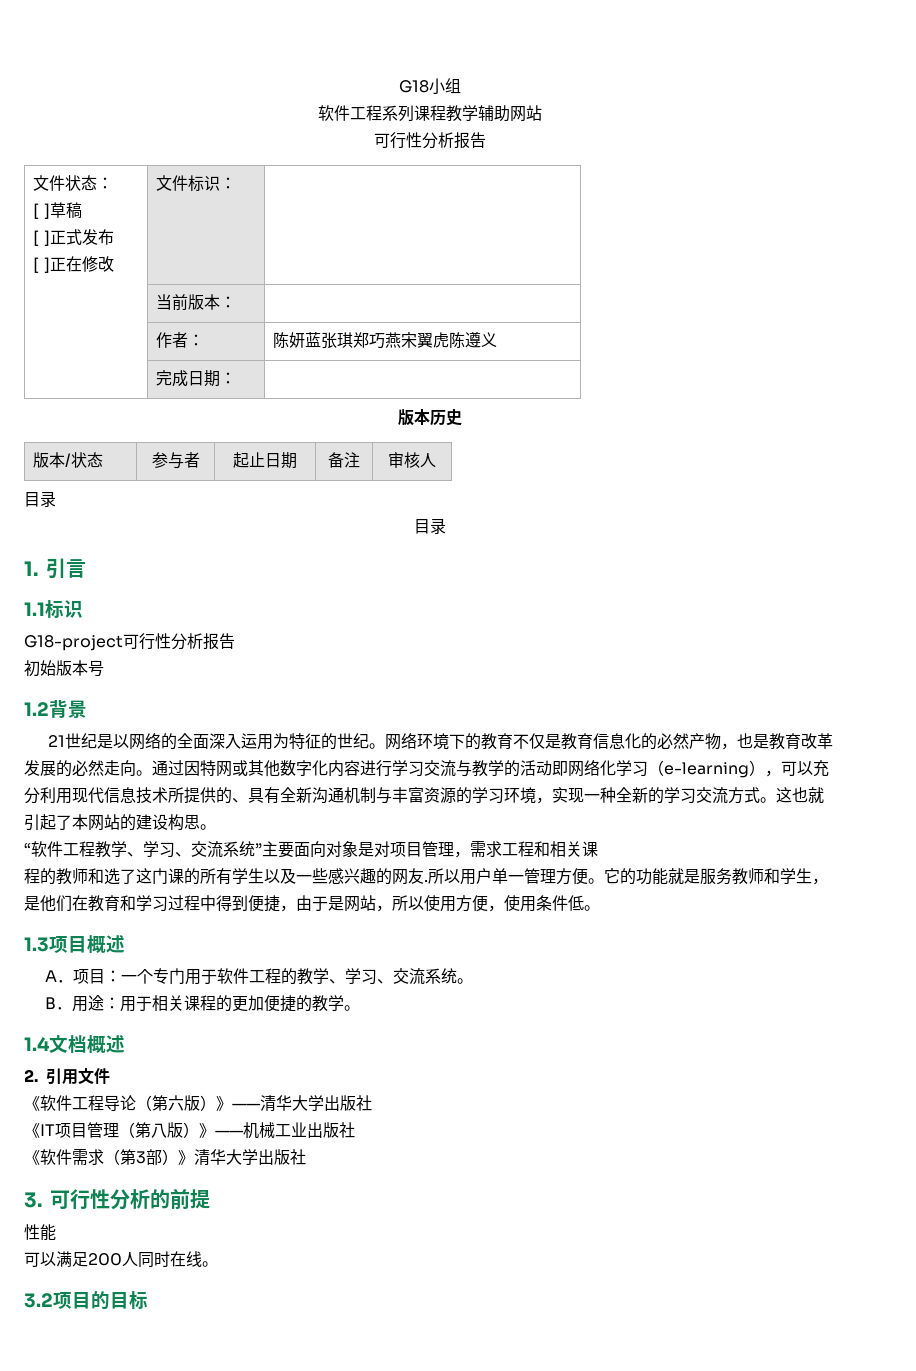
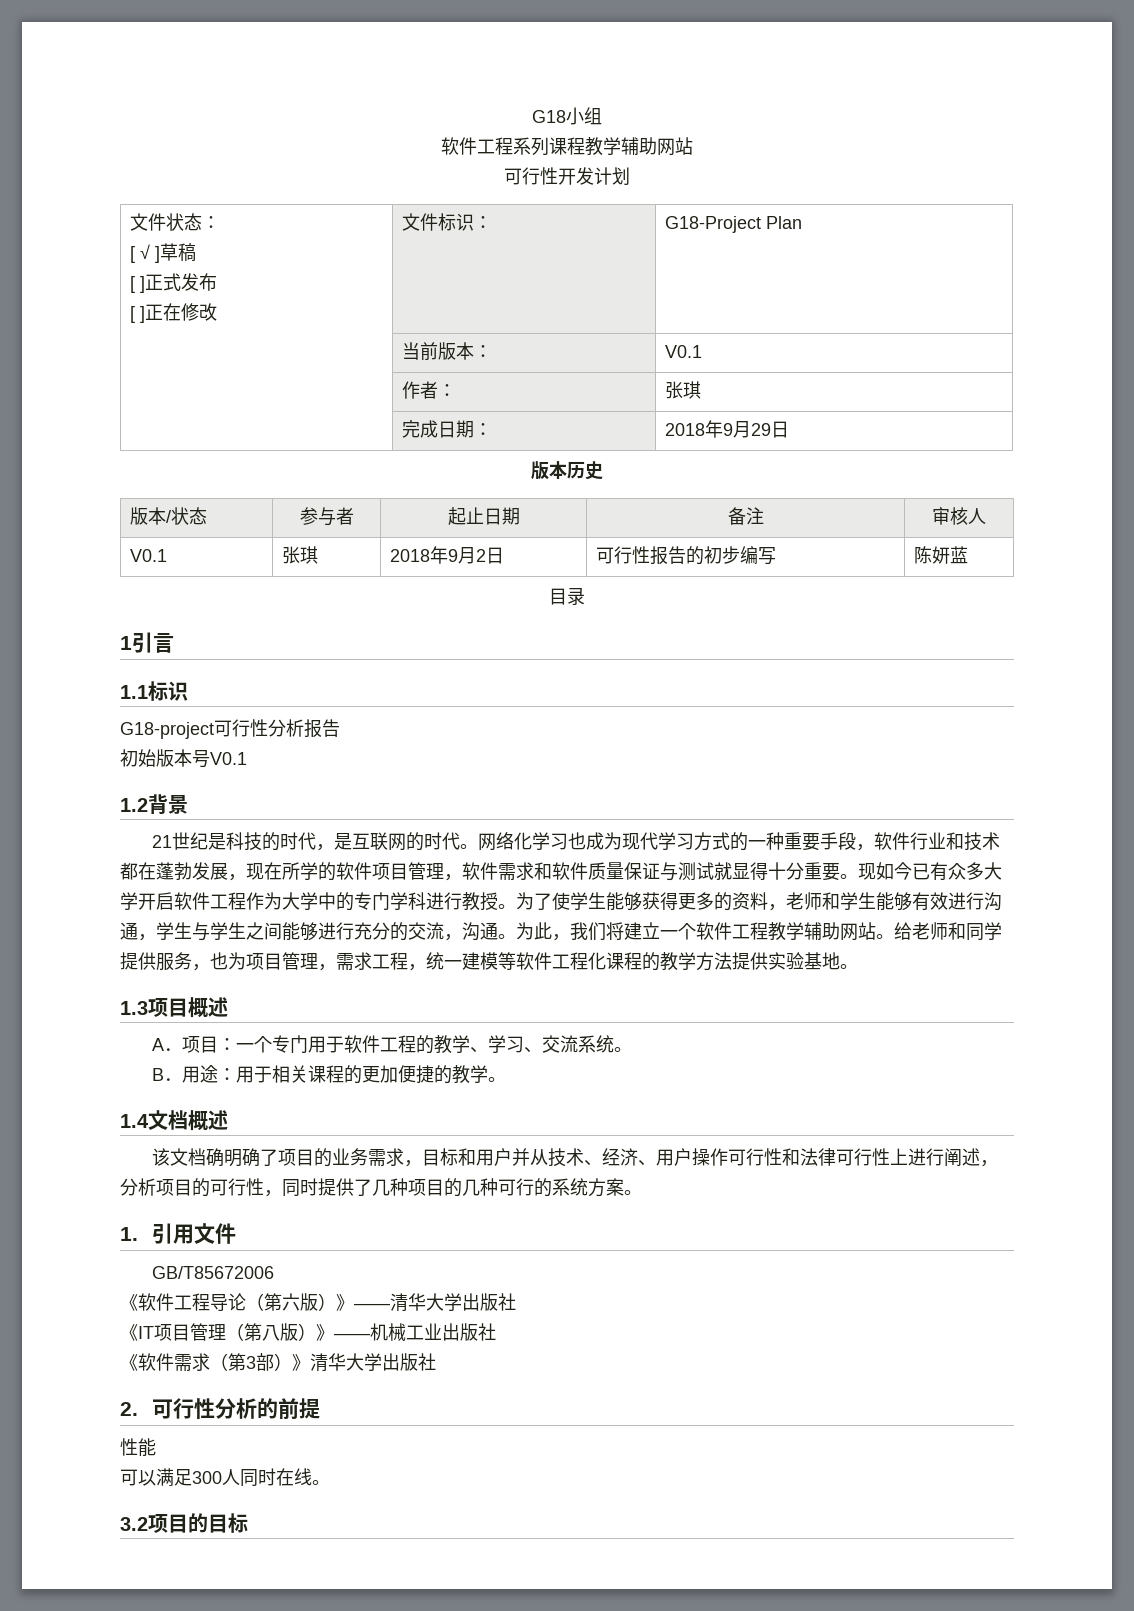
  软件工程系列课程教学辅助网站
- 可行性分析报告
+ 可行性开发计划
  文件状态：
- [ ]草稿
+ [ √ ]草稿
  [ ]正式发布
- [ ]正在修改 | 文件标识： |
+ [ ]正在修改 | 文件标识： | G18-Project Plan
- | 当前版本： |
+ | 当前版本： | V0.1
- | 作者： | 陈妍蓝张琪郑巧燕宋翼虎陈遵义
- | 完成日期： |
+ | 作者： | 张琪
+ | 完成日期： | 2018年9月29日
  版本/状态 | 参与者 | 起止日期 | 备注 | 审核人
+ V0.1 | 张琪 | 2018年9月2日 | 可行性报告的初步编写 | 陈妍蓝
  目录
- 目录
- 1.引言
+ 1引言
- 初始版本号
+ 初始版本号V0.1
- 21世纪是以网络的全面深入运用为特征的世纪。网络环境下的教育不仅是教育信息化的必然产物，也是教育改革发展的必然走向。通过因特网或其他数字化内容进行学习交流与教学的活动即网络化学习（e-learning），可以充分利用现代信息技术所提供的、具有全新沟通机制与丰富资源的学习环境，实现一种全新的学习交流方式。这也就引起了本网站的建设构思。
- “软件工程教学、学习、交流系统”主要面向对象是对项目管理，需求工程和相关课
- 程的教师和选了这门课的所有学生以及一些感兴趣的网友.所以用户单一管理方便。它的功能就是服务教师和学生，是他们在教育和学习过程中得到便捷，由于是网站，所以使用方便，使用条件低。
+ 21世纪是科技的时代，是互联网的时代。网络化学习也成为现代学习方式的一种重要手段，软件行业和技术都在蓬勃发展，现在所学的软件项目管理，软件需求和软件质量保证与测试就显得十分重要。现如今已有众多大学开启软件工程作为大学中的专门学科进行教授。为了使学生能够获得更多的资料，老师和学生能够有效进行沟通，学生与学生之间能够进行充分的交流，沟通。为此，我们将建立一个软件工程教学辅助网站。给老师和同学提供服务，也为项目管理，需求工程，统一建模等软件工程化课程的教学方法提供实验基地。
- 2.引用文件
+ 该文档确明确了项目的业务需求，目标和用户并从技术、经济、用户操作可行性和法律可行性上进行阐述，分析项目的可行性，同时提供了几种项目的几种可行的系统方案。
+ 1.引用文件
+ GB/T85672006
- 3.可行性分析的前提
+ 2.可行性分析的前提
- 可以满足200人同时在线。
+ 可以满足300人同时在线。

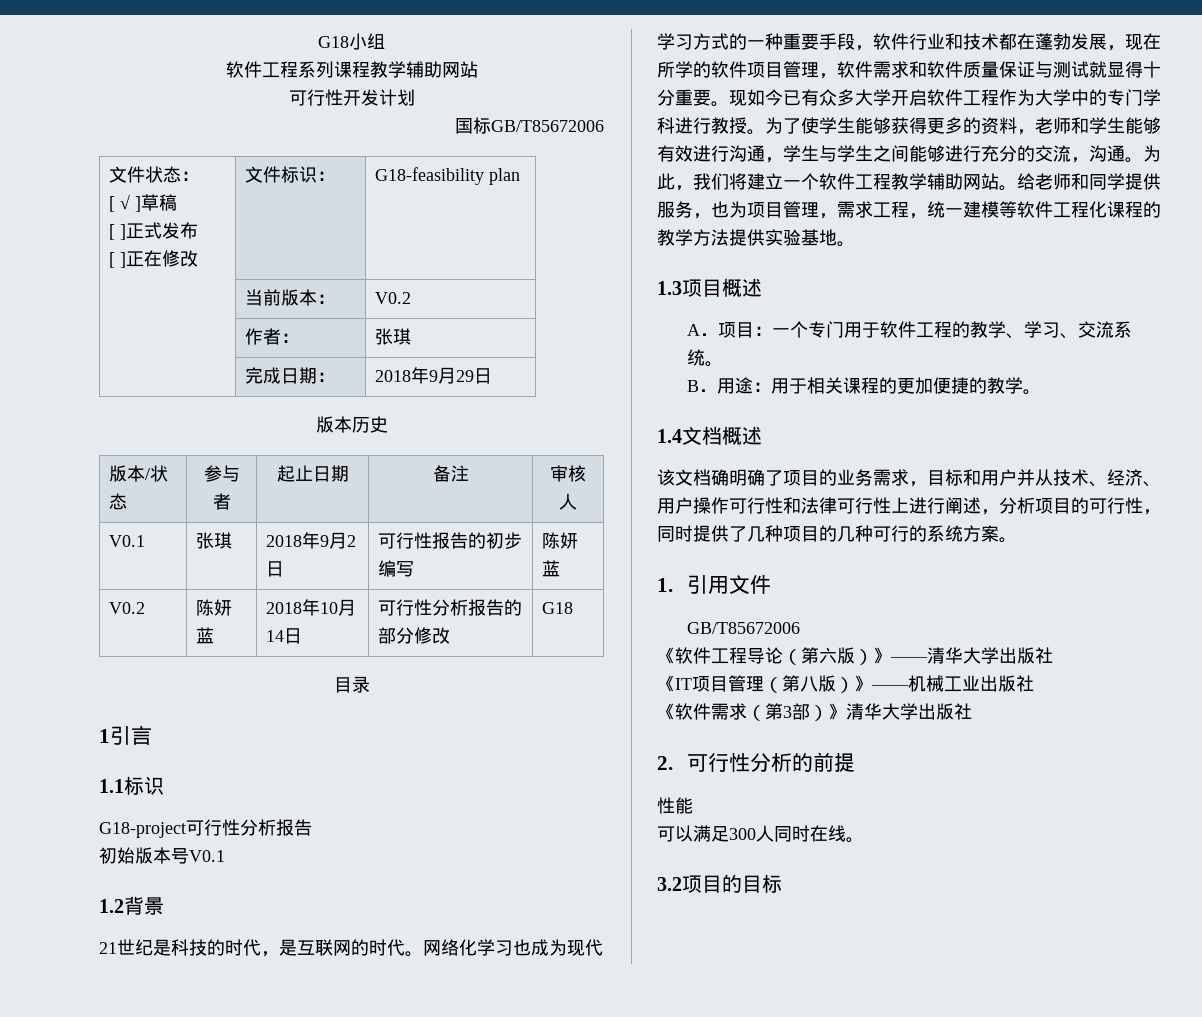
+ 国标GB/T85672006
  文件状态：
  [ √ ]草稿
  [ ]正式发布
- [ ]正在修改 | 文件标识： | G18-Project Plan
+ [ ]正在修改 | 文件标识： | G18-feasibility plan
- | 当前版本： | V0.1
+ | 当前版本： | V0.2
+ V0.2 | 陈妍蓝 | 2018年10月14日 | 可行性分析报告的部分修改 | G18

